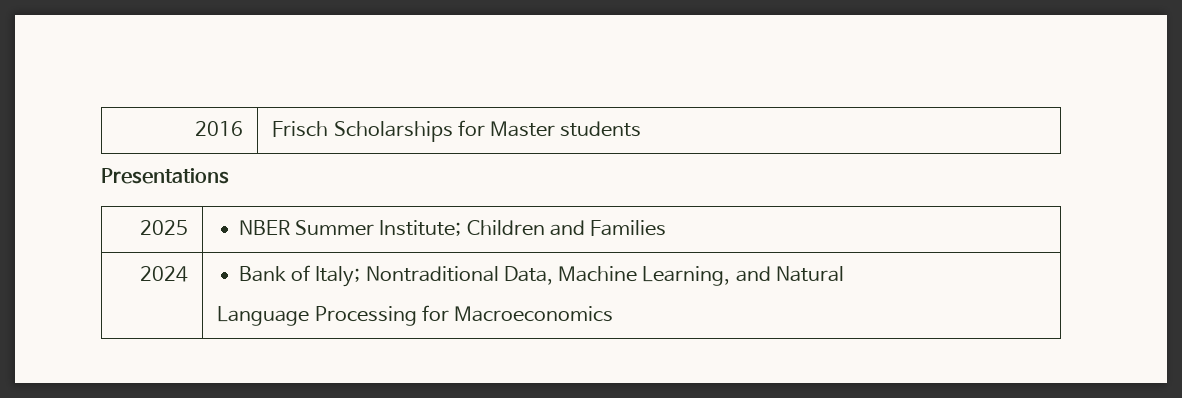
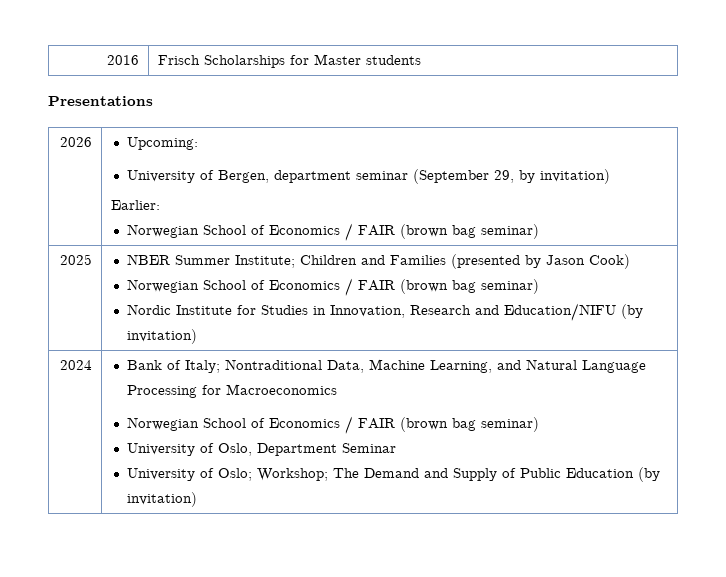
+ 2026 | Upcoming:
+ University of Bergen, department seminar (September 29, by invitation)
+ Earlier:
+ Norwegian School of Economics / FAIR (brown bag seminar)
- 2025 | NBER Summer Institute; Children and Families
+ 2025 | NBER Summer Institute; Children and Families (presented by Jason Cook)
+ Norwegian School of Economics / FAIR (brown bag seminar)
+ Nordic Institute for Studies in Innovation, Research and Education/NIFU (by invitation)
- Bank of Italy; Nontraditional Data, Machine Learning, and Natural
- Language Processing for Macroeconomics
+ Bank of Italy; Nontraditional Data, Machine Learning, and Natural Language Processing for Macroeconomics
+ Norwegian School of Economics / FAIR (brown bag seminar)
+ University of Oslo, Department Seminar
+ University of Oslo; Workshop; The Demand and Supply of Public Education (by invitation)

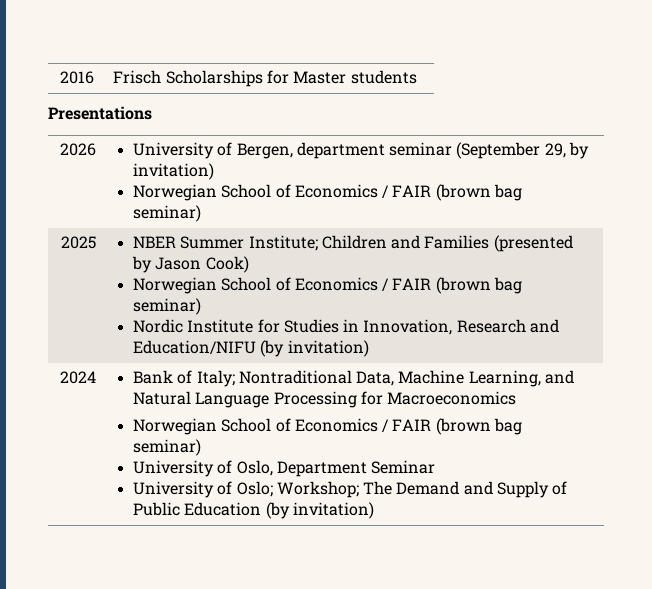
- 2026 | Upcoming:
- University of Bergen, department seminar (September 29, by invitation)
- Earlier:
+ 2026 | University of Bergen, department seminar (September 29, by invitation)

